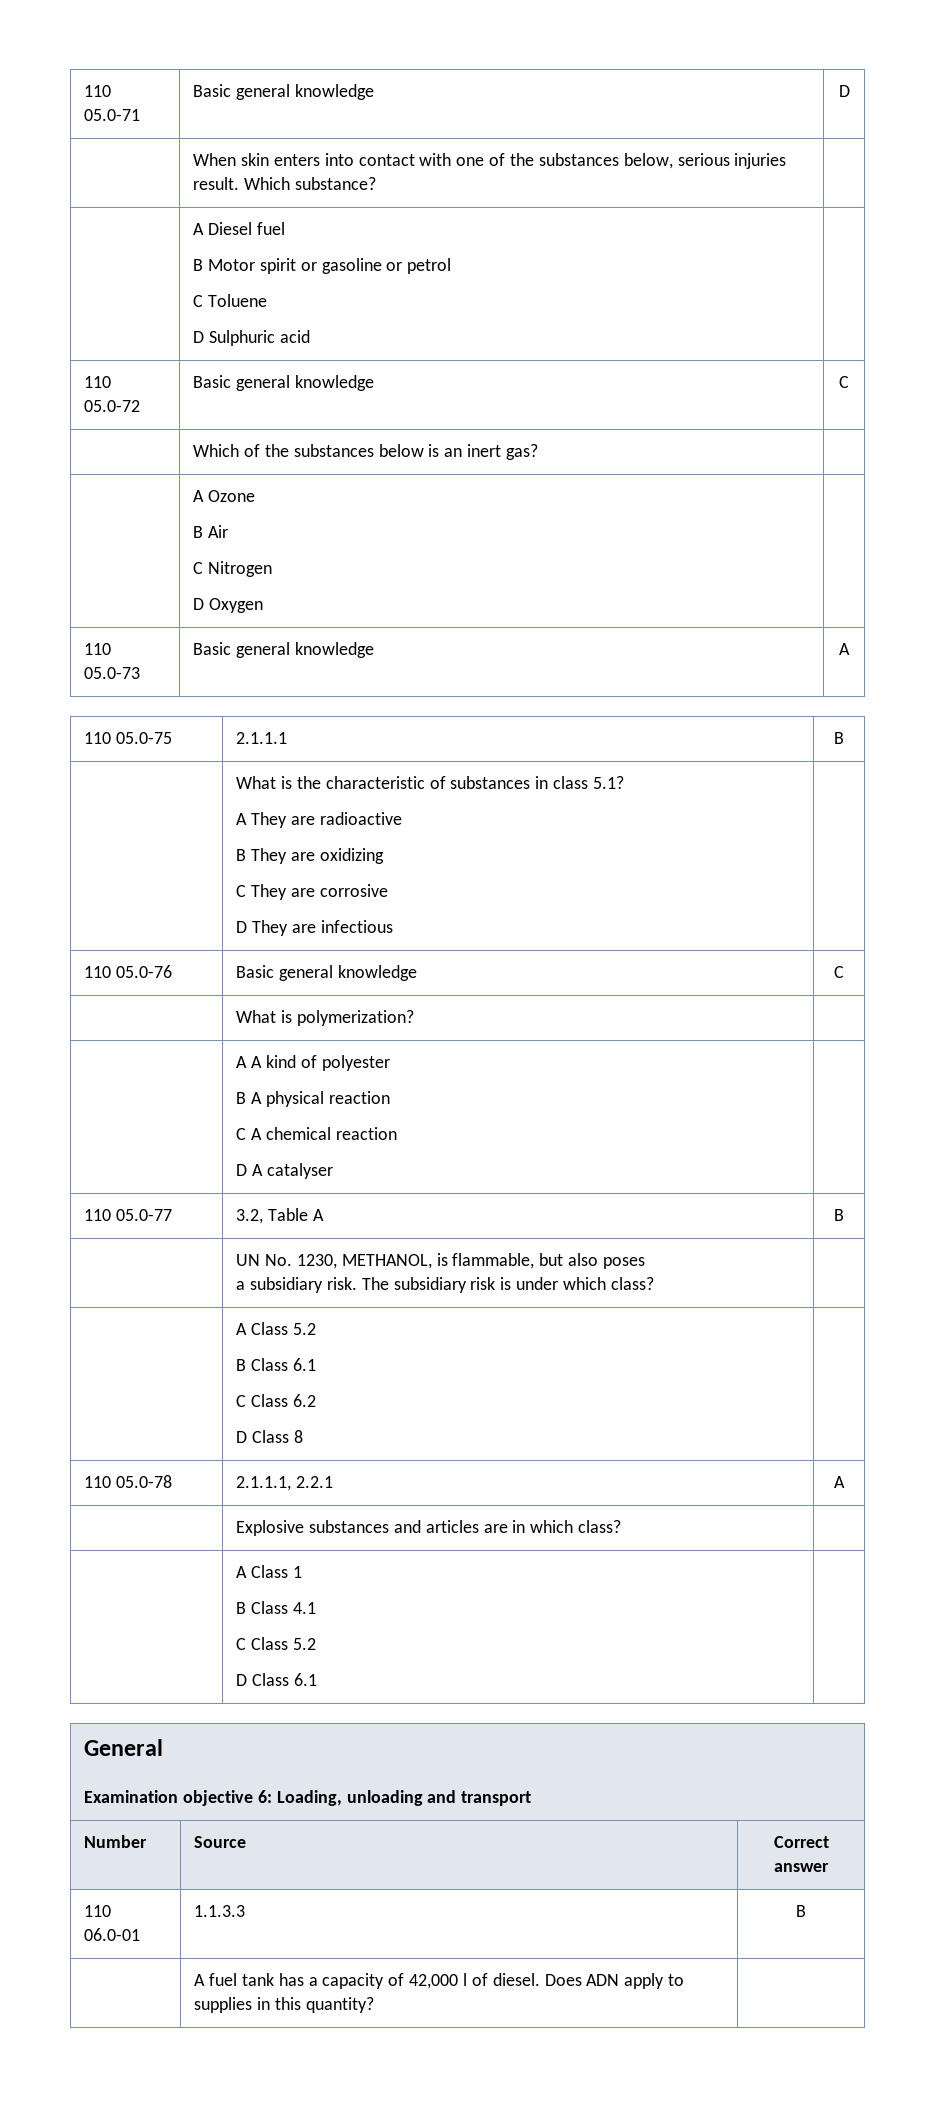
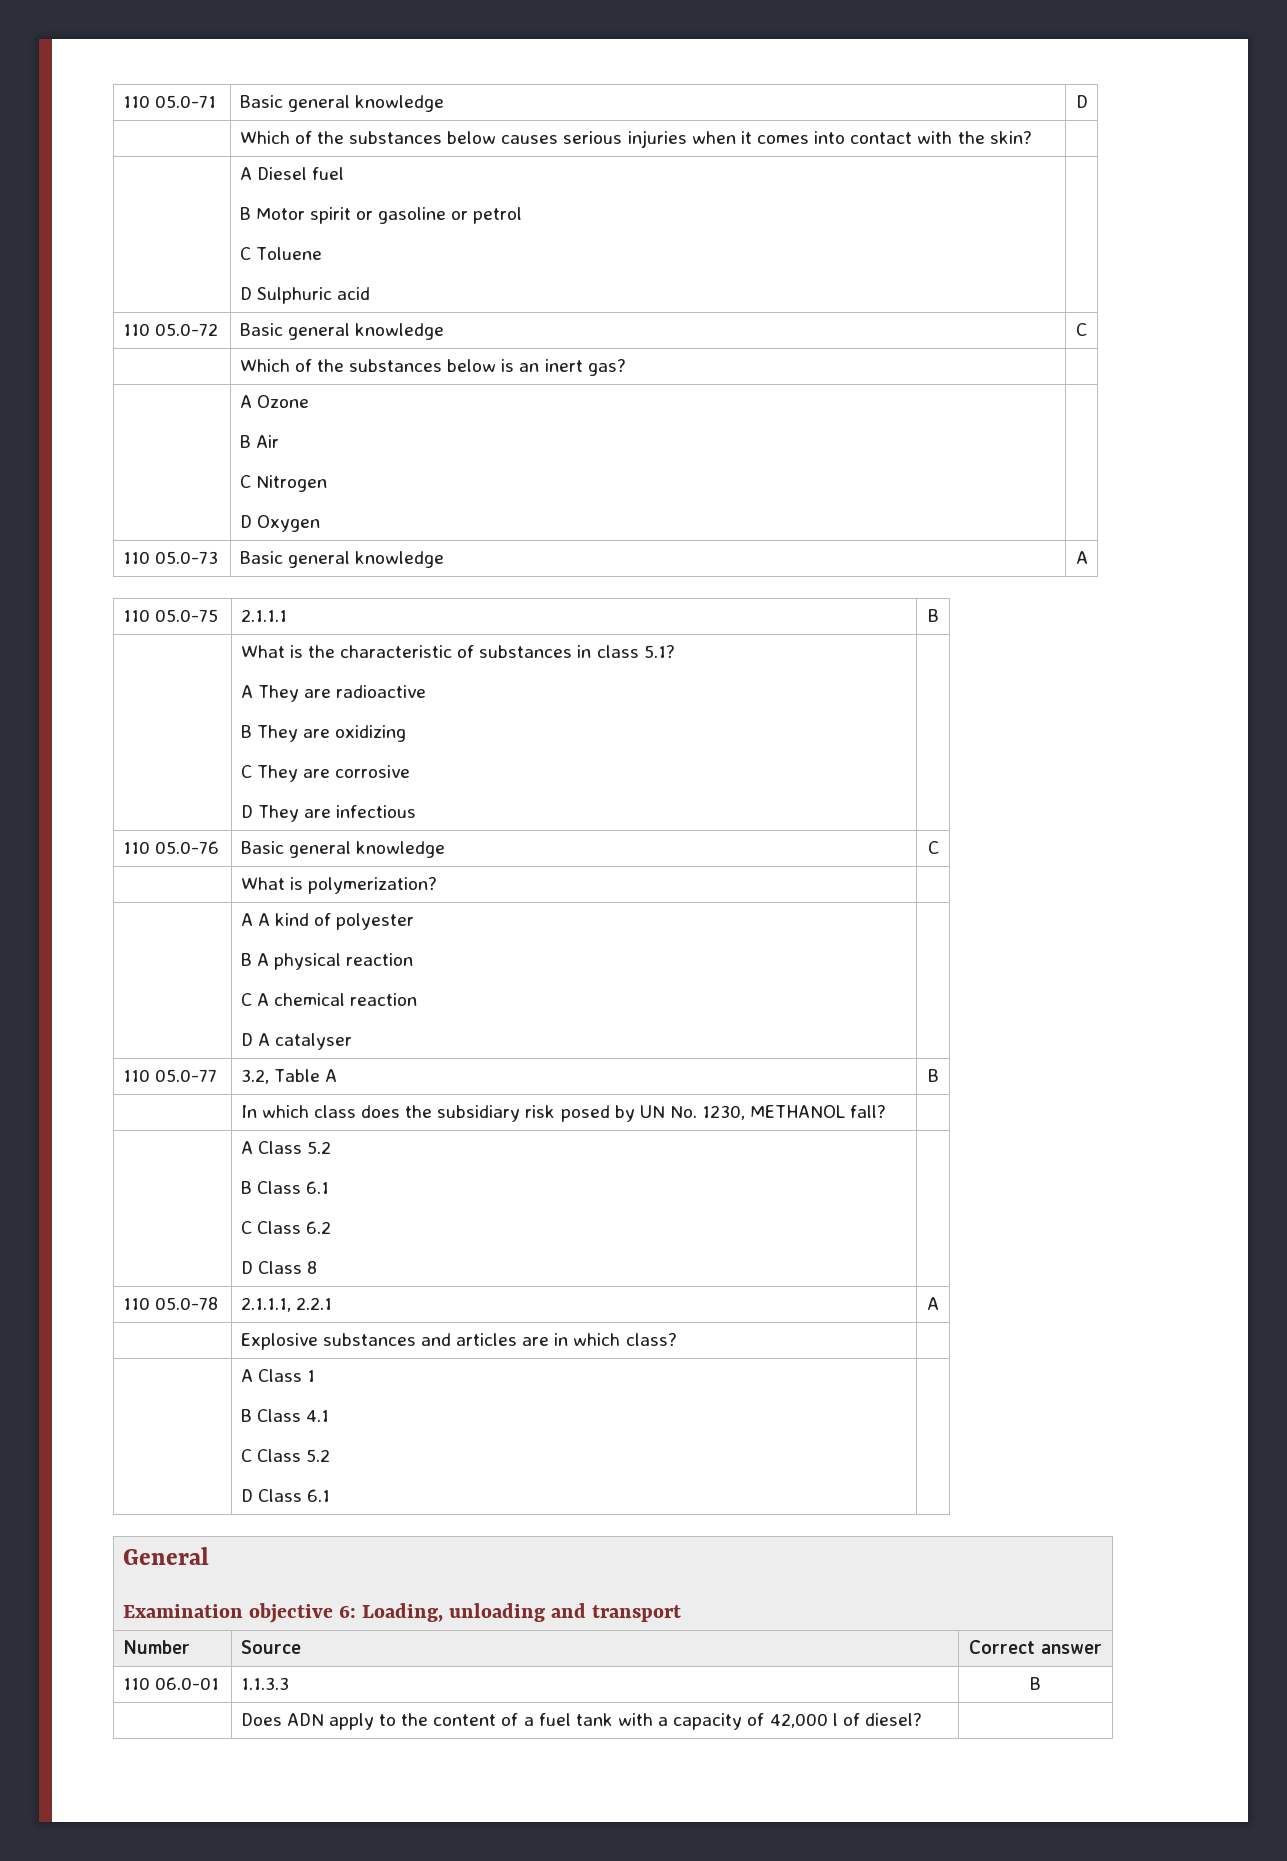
- | When skin enters into contact with one of the substances below, serious injuries result. Which substance? |
+ | Which of the substances below causes serious injuries when it comes into contact with the skin? |
- | UN No. 1230, METHANOL, is flammable, but also poses
- a subsidiary risk. The subsidiary risk is under which class? |
+ | In which class does the subsidiary risk posed by UN No. 1230, METHANOL fall? |
- | A fuel tank has a capacity of 42,000 l of diesel. Does ADN apply to supplies in this quantity? |
+ | Does ADN apply to the content of a fuel tank with a capacity of 42,000 l of diesel? |

